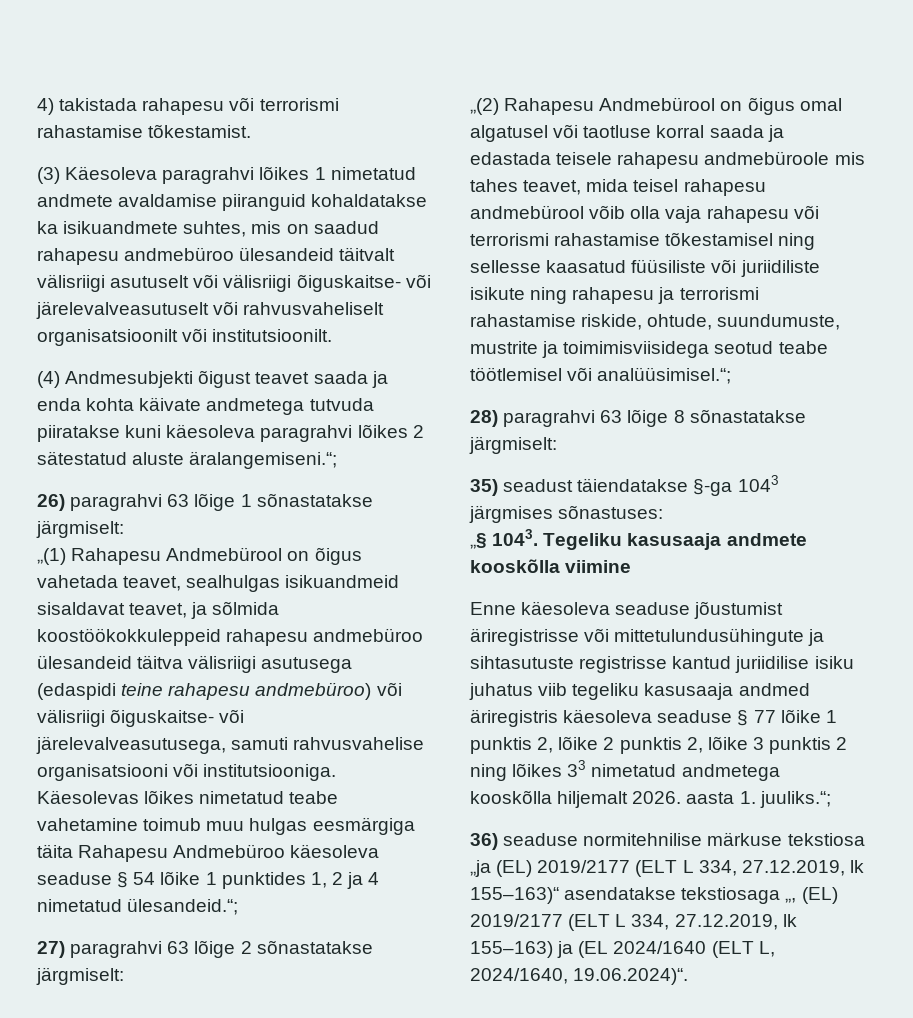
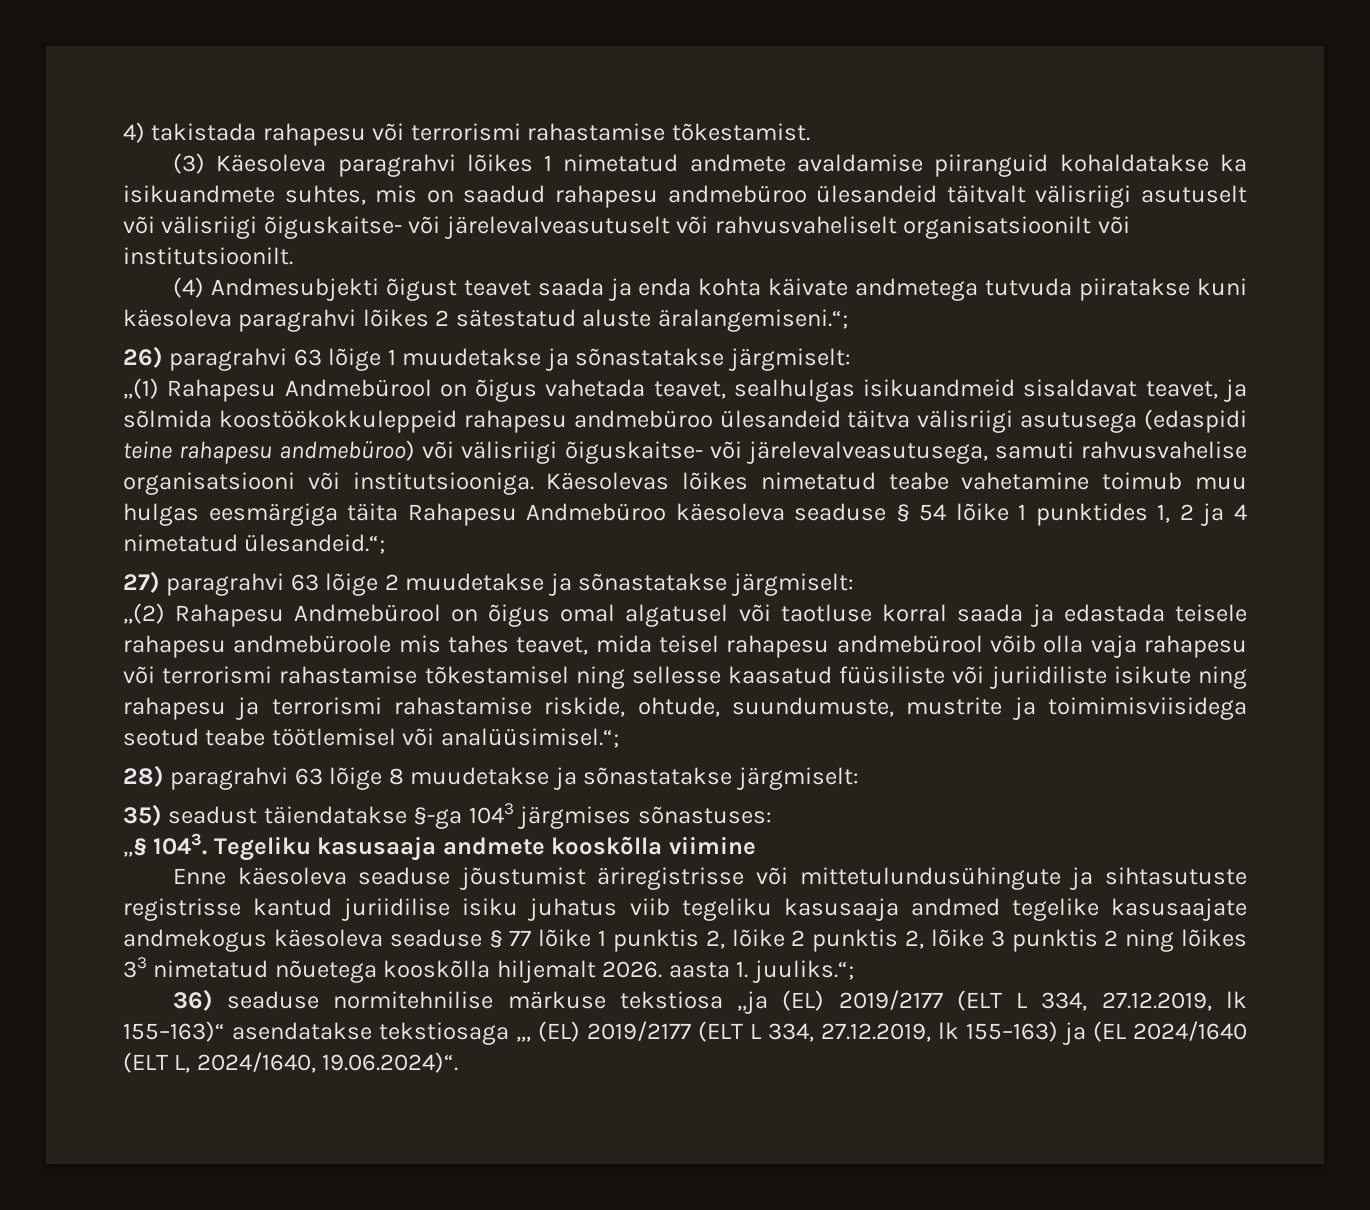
- 26) paragrahvi 63 lõige 1 sõnastatakse järgmiselt:
+ 26) paragrahvi 63 lõige 1 muudetakse ja sõnastatakse järgmiselt:
- 27) paragrahvi 63 lõige 2 sõnastatakse järgmiselt:
+ 27) paragrahvi 63 lõige 2 muudetakse ja sõnastatakse järgmiselt:
- 28) paragrahvi 63 lõige 8 sõnastatakse järgmiselt:
+ 28) paragrahvi 63 lõige 8 muudetakse ja sõnastatakse järgmiselt:
- Enne käesoleva seaduse jõustumist äriregistrisse või mittetulundusühingute ja sihtasutuste registrisse kantud juriidilise isiku juhatus viib tegeliku kasusaaja andmed äriregistris käesoleva seaduse § 77 lõike 1 punktis 2, lõike 2 punktis 2, lõike 3 punktis 2 ning lõikes 33 nimetatud andmetega kooskõlla hiljemalt 2026. aasta 1. juuliks.“;
+ Enne käesoleva seaduse jõustumist äriregistrisse või mittetulundusühingute ja sihtasutuste registrisse kantud juriidilise isiku juhatus viib tegeliku kasusaaja andmed tegelike kasusaajate andmekogus käesoleva seaduse § 77 lõike 1 punktis 2, lõike 2 punktis 2, lõike 3 punktis 2 ning lõikes 33 nimetatud nõuetega kooskõlla hiljemalt 2026. aasta 1. juuliks.“;

